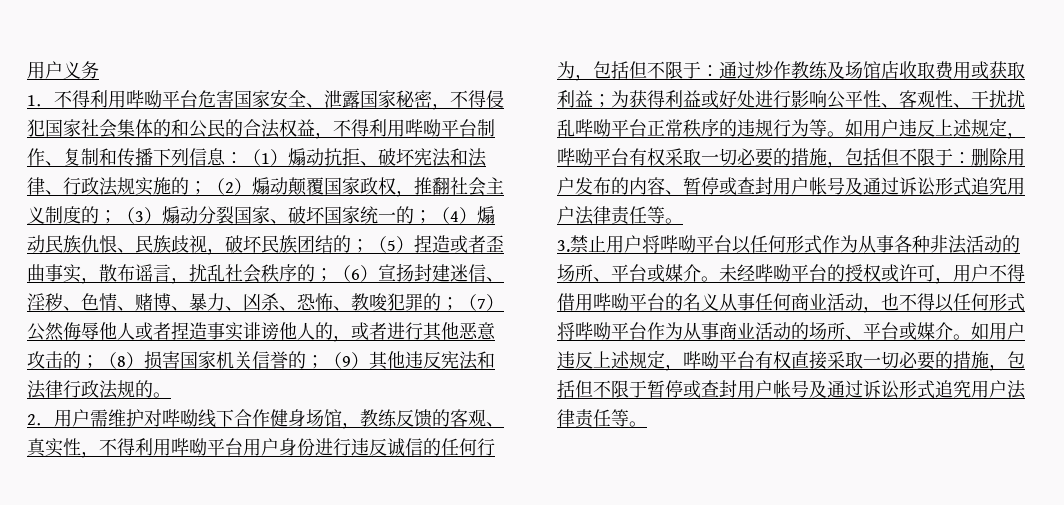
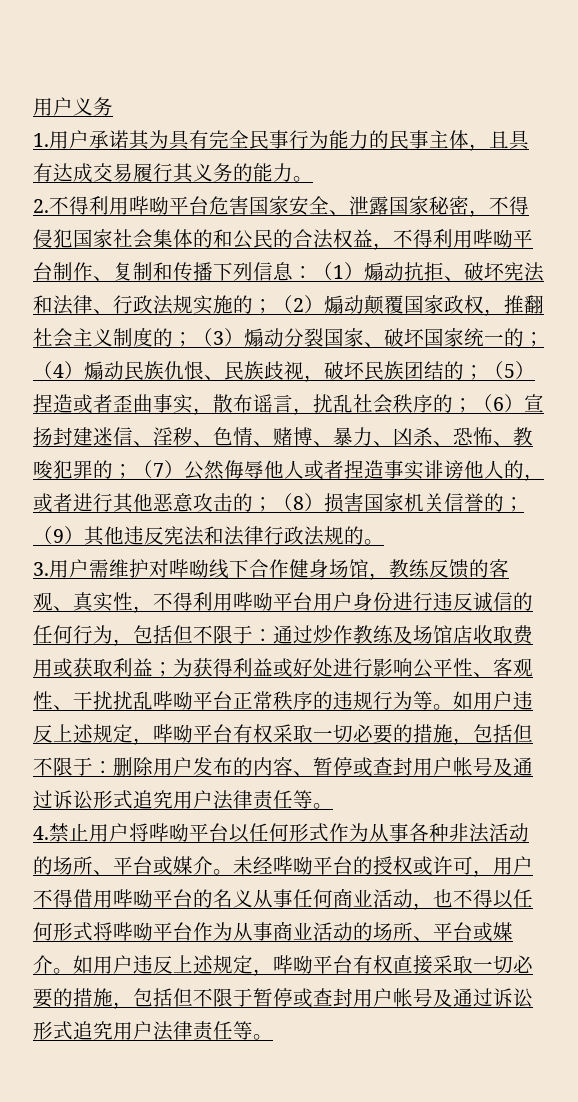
- 1．不得利用哔呦平台危害国家安全、泄露国家秘密，不得侵犯国家社会集体的和公民的合法权益，不得利用哔呦平台制作、复制和传播下列信息：
+ 1.用户承诺其为具有完全民事行为能力的民事主体，且具有达成交易履行其义务的能力。
+ 2.不得利用哔呦平台危害国家安全、泄露国家秘密，不得侵犯国家社会集体的和公民的合法权益，不得利用哔呦平台制作、复制和传播下列信息：
- 2．用户需维护对哔呦线下合作健身场馆，教练反馈的客观、真实性，不得利用哔呦平台用户身份进行违反诚信的任何行为，包括但不限于：通过炒作教练及场馆店收取费用或获取利益；为获得利益或好处进行影响公平性、客观性、干扰扰乱哔呦平台正常秩序的违规行为等。
+ 3.用户需维护对哔呦线下合作健身场馆，教练反馈的客观、真实性，不得利用哔呦平台用户身份进行违反诚信的任何行为，包括但不限于：通过炒作教练及场馆店收取费用或获取利益；为获得利益或好处进行影响公平性、客观性、干扰扰乱哔呦平台正常秩序的违规行为等。
- 3.禁止用户将哔呦平台以任何形式作为从事各种非法活动的场所、平台或媒介。
+ 4.禁止用户将哔呦平台以任何形式作为从事各种非法活动的场所、平台或媒介。

